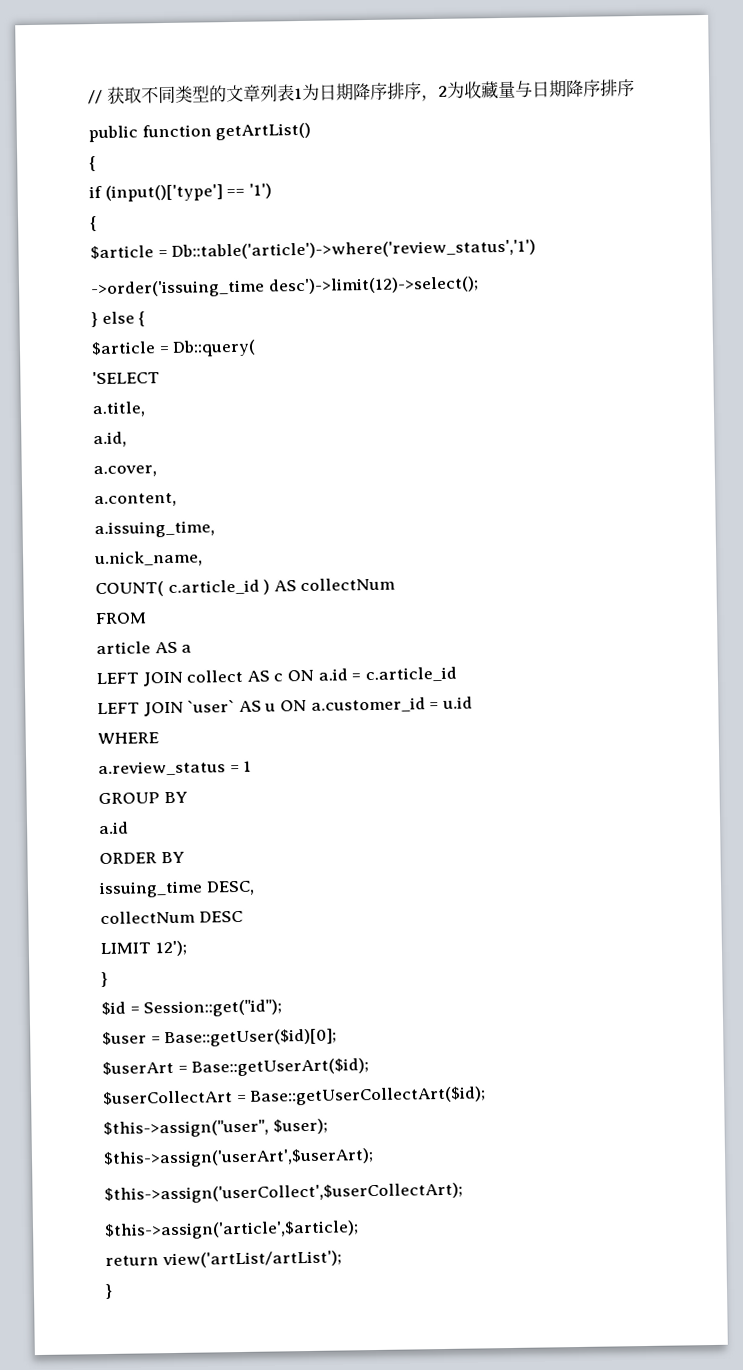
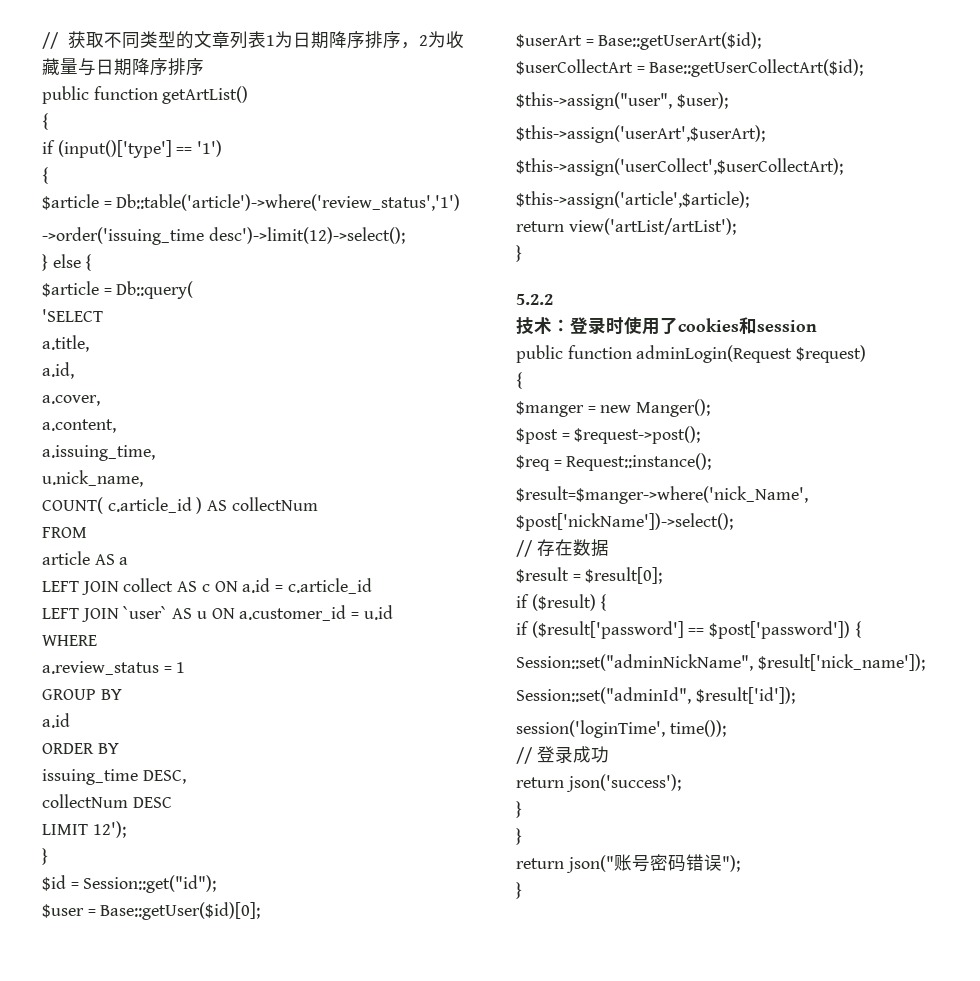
+ 5.2.2
+ 技术：登录时使用了cookies和session
+ public function adminLogin(Request $request)
+ {
+ $manger = new Manger();
+ $post = $request->post();
+ $req = Request::instance();
+ $result=$manger->where('nick_Name', $post['nickName'])->select();
+ // 存在数据
+ $result = $result[0];
+ if ($result) {
+ if ($result['password'] == $post['password']) {
+ Session::set("adminNickName", $result['nick_name']);
+ Session::set("adminId", $result['id']);
+ session('loginTime', time());
+ // 登录成功
+ return json('success');
+ }
+ }
+ return json("账号密码错误");
+ }

